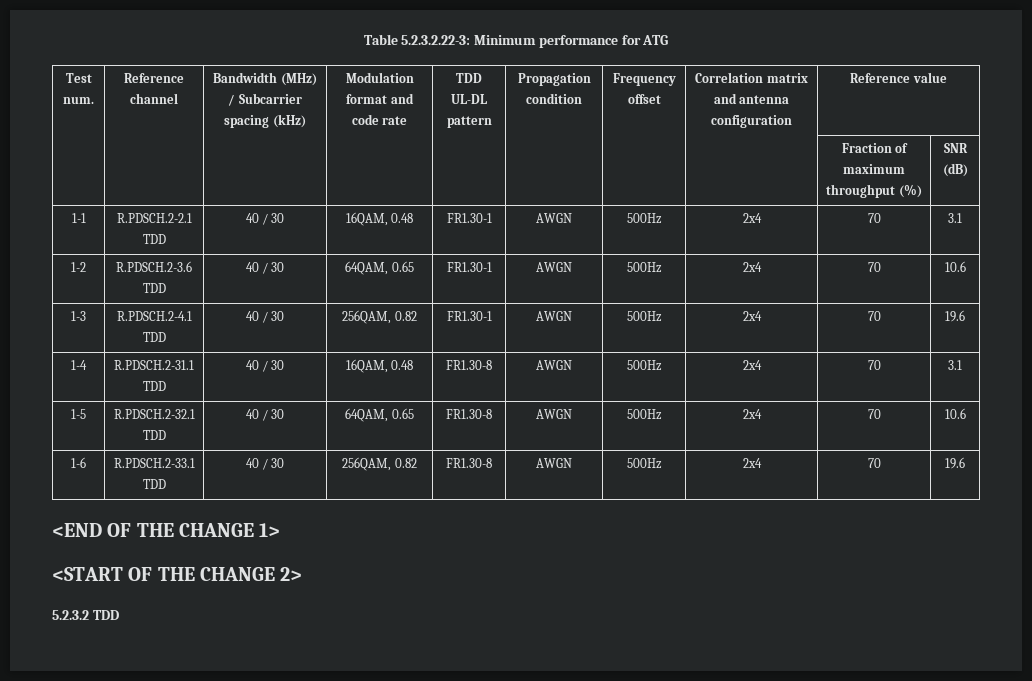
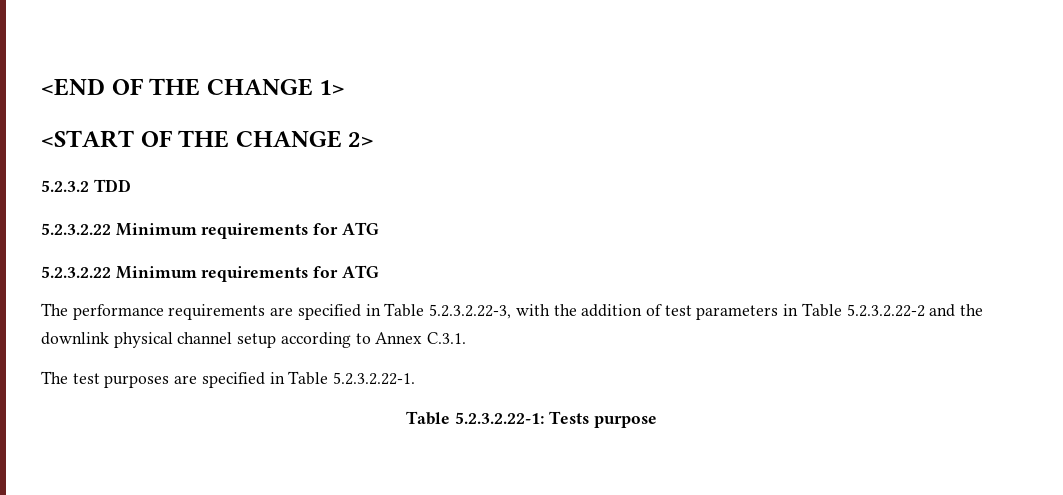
- Table 5.2.3.2.22-3: Minimum performance for ATG
- Test num. | Reference channel | Bandwidth (MHz) / Subcarrier spacing (kHz) | Modulation format and code rate | TDD UL-DL pattern | Propagation condition | Frequency offset | Correlation matrix and antenna configuration | Reference value
- | | | | | | | | Fraction of maximum throughput (%) | SNR (dB)
- 1-1 | R.PDSCH.2-2.1 TDD | 40 / 30 | 16QAM, 0.48 | FR1.30-1 | AWGN | 500Hz | 2x4 | 70 | 3.1
- 1-2 | R.PDSCH.2-3.6 TDD | 40 / 30 | 64QAM, 0.65 | FR1.30-1 | AWGN | 500Hz | 2x4 | 70 | 10.6
- 1-3 | R.PDSCH.2-4.1 TDD | 40 / 30 | 256QAM, 0.82 | FR1.30-1 | AWGN | 500Hz | 2x4 | 70 | 19.6
- 1-4 | R.PDSCH.2-31.1 TDD | 40 / 30 | 16QAM, 0.48 | FR1.30-8 | AWGN | 500Hz | 2x4 | 70 | 3.1
- 1-5 | R.PDSCH.2-32.1 TDD | 40 / 30 | 64QAM, 0.65 | FR1.30-8 | AWGN | 500Hz | 2x4 | 70 | 10.6
- 1-6 | R.PDSCH.2-33.1 TDD | 40 / 30 | 256QAM, 0.82 | FR1.30-8 | AWGN | 500Hz | 2x4 | 70 | 19.6
  5.2.3.2 TDD
+ 5.2.3.2.22 Minimum requirements for ATG
+ 5.2.3.2.22 Minimum requirements for ATG
+ The performance requirements are specified in Table 5.2.3.2.22-3, with the addition of test parameters in Table 5.2.3.2.22-2 and the downlink physical channel setup according to Annex C.3.1.
+ The test purposes are specified in Table 5.2.3.2.22-1.
+ Table 5.2.3.2.22-1: Tests purpose

